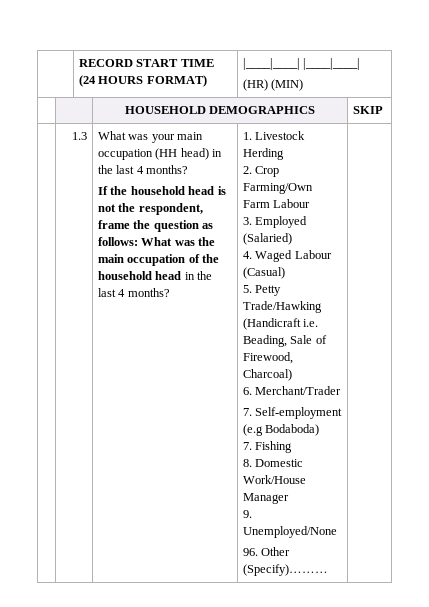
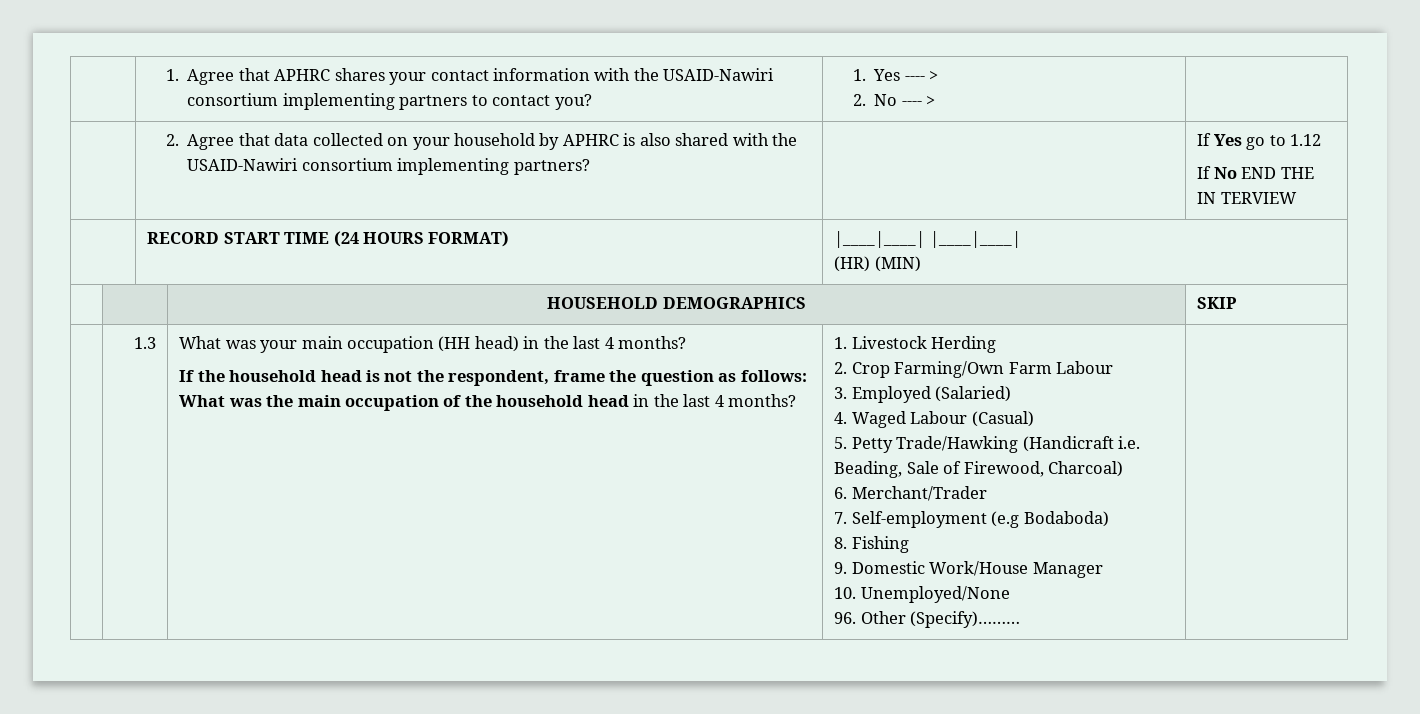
+ | 1. Agree that APHRC shares your contact information with the USAID-Nawiri consortium implementing partners to contact you? | 1. Yes ---- >
+ 2. No ---- > |
+ | 2. Agree that data collected on your household by APHRC is also shared with the USAID-Nawiri consortium implementing partners? | | If Yes go to 1.12
+ If No END THE IN TERVIEW
- 7. Fishing
+ 8. Fishing
- 8. Domestic Work/House Manager
+ 9. Domestic Work/House Manager
- 9. Unemployed/None
+ 10. Unemployed/None

